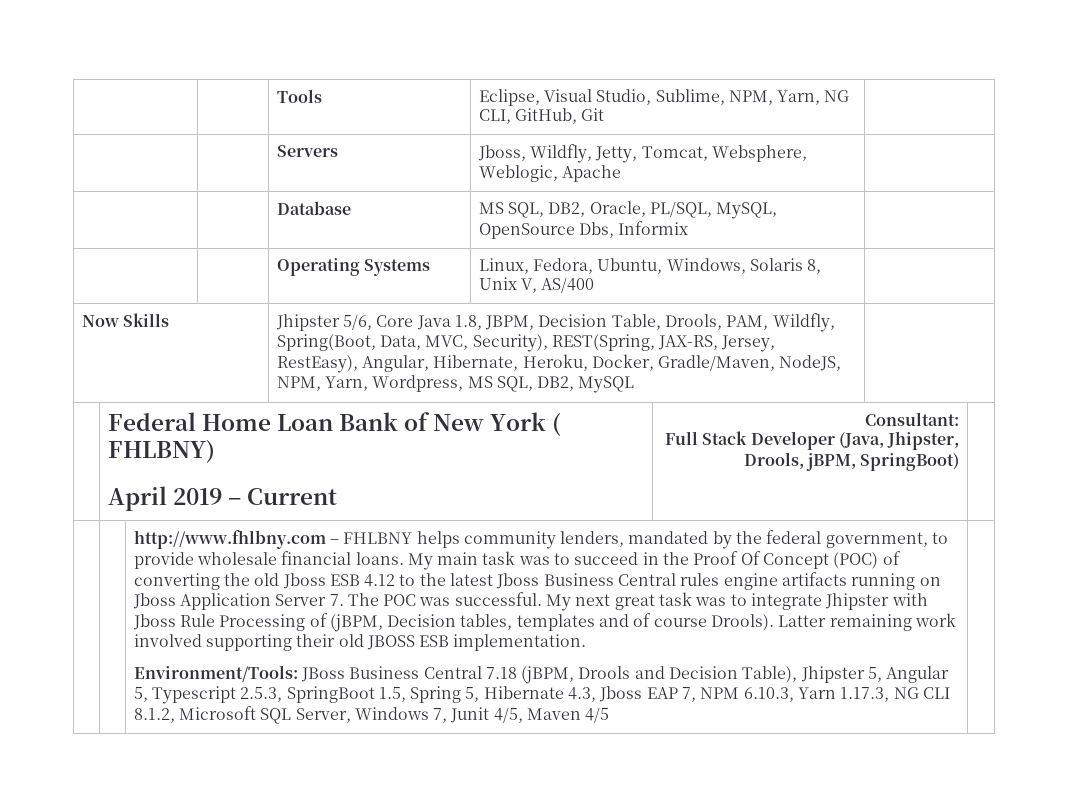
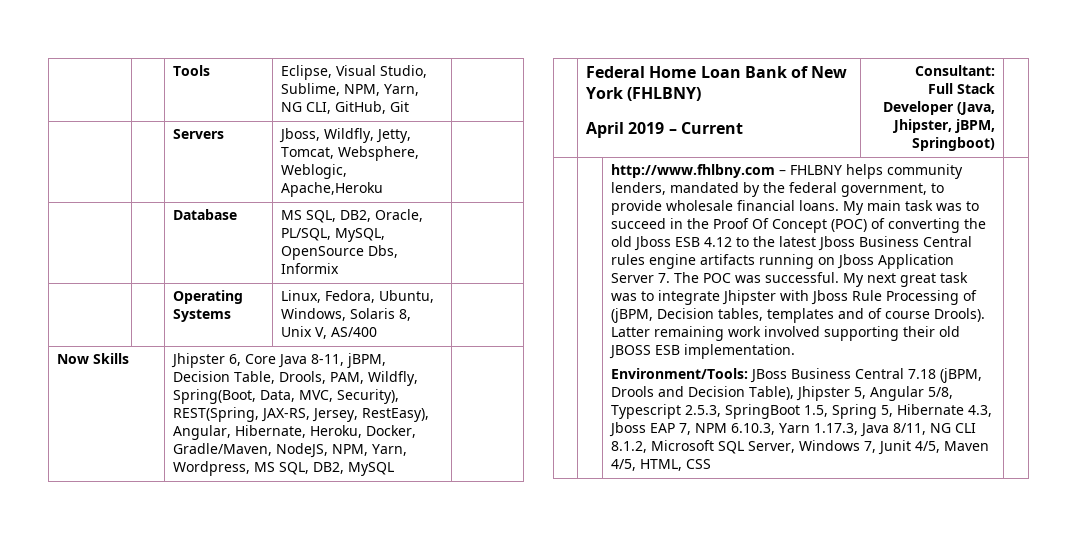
- | | Servers | Jboss, Wildfly, Jetty, Tomcat, Websphere, Weblogic, Apache |
+ | | Servers | Jboss, Wildfly, Jetty, Tomcat, Websphere, Weblogic, Apache,Heroku |
- Now Skills | Jhipster 5/6, Core Java 1.8, JBPM, Decision Table, Drools, PAM, Wildfly, Spring(Boot, Data, MVC, Security), REST(Spring, JAX-RS, Jersey, RestEasy), Angular, Hibernate, Heroku, Docker, Gradle/Maven, NodeJS, NPM, Yarn, Wordpress, MS SQL, DB2, MySQL |
+ Now Skills | Jhipster 6, Core Java 8-11, jBPM, Decision Table, Drools, PAM, Wildfly, Spring(Boot, Data, MVC, Security), REST(Spring, JAX-RS, Jersey, RestEasy), Angular, Hibernate, Heroku, Docker, Gradle/Maven, NodeJS, NPM, Yarn, Wordpress, MS SQL, DB2, MySQL |
- | Federal Home Loan Bank of New York ( FHLBNY)
+ | Federal Home Loan Bank of New York (FHLBNY)
  April 2019 – Current | Consultant:
- Full Stack Developer (Java, Jhipster, Drools, jBPM, SpringBoot) |
+ Full Stack Developer (Java, Jhipster, jBPM, Springboot) |
- Environment/Tools: JBoss Business Central 7.18 (jBPM, Drools and Decision Table), Jhipster 5, Angular 5, Typescript 2.5.3, SpringBoot 1.5, Spring 5, Hibernate 4.3, Jboss EAP 7, NPM 6.10.3, Yarn 1.17.3, NG CLI 8.1.2, Microsoft SQL Server, Windows 7, Junit 4/5, Maven 4/5
+ Environment/Tools: JBoss Business Central 7.18 (jBPM, Drools and Decision Table), Jhipster 5, Angular 5/8, Typescript 2.5.3, SpringBoot 1.5, Spring 5, Hibernate 4.3, Jboss EAP 7, NPM 6.10.3, Yarn 1.17.3, Java 8/11, NG CLI 8.1.2, Microsoft SQL Server, Windows 7, Junit 4/5, Maven 4/5, HTML, CSS

